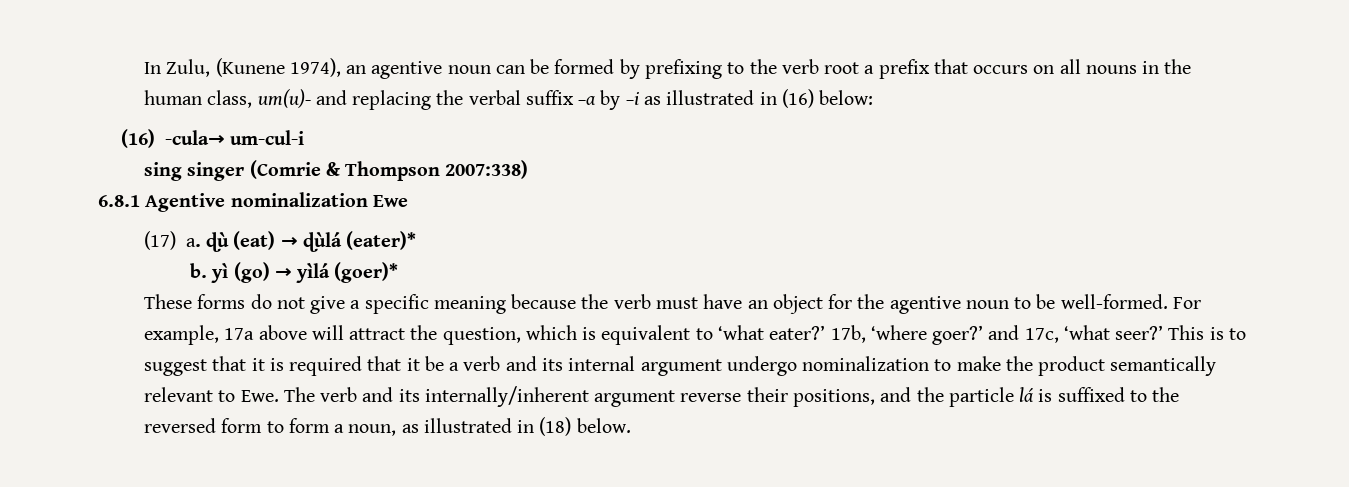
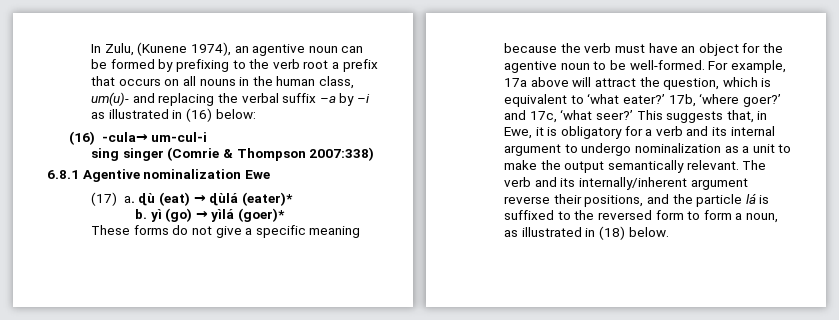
- This is to suggest that it is required that it be a verb and its internal argument undergo nominalization to make the product semantically relevant to Ewe. The verb and its internally/inherent argument reverse their positions, and the particle lá is suffixed to the reversed form to form a noun, as illustrated in (18) below.
+ This suggests that, in Ewe, it is obligatory for a verb and its internal argument to undergo nominalization as a unit to make the output semantically relevant. The verb and its internally/inherent argument reverse their positions, and the particle lá is suffixed to the reversed form to form a noun, as illustrated in (18) below.

